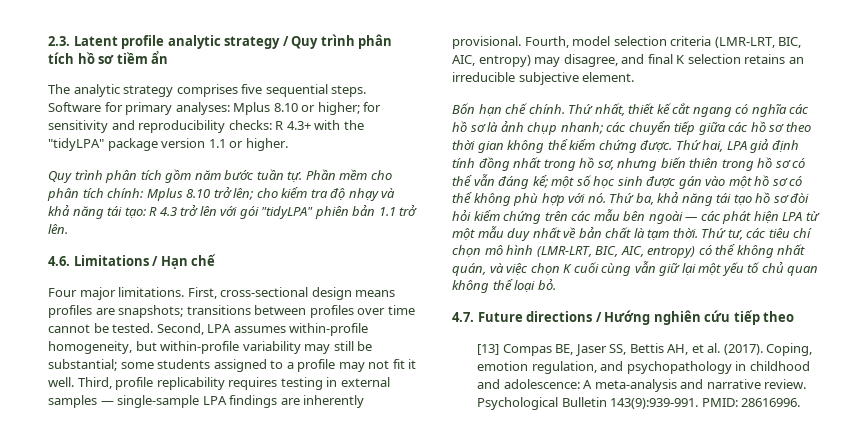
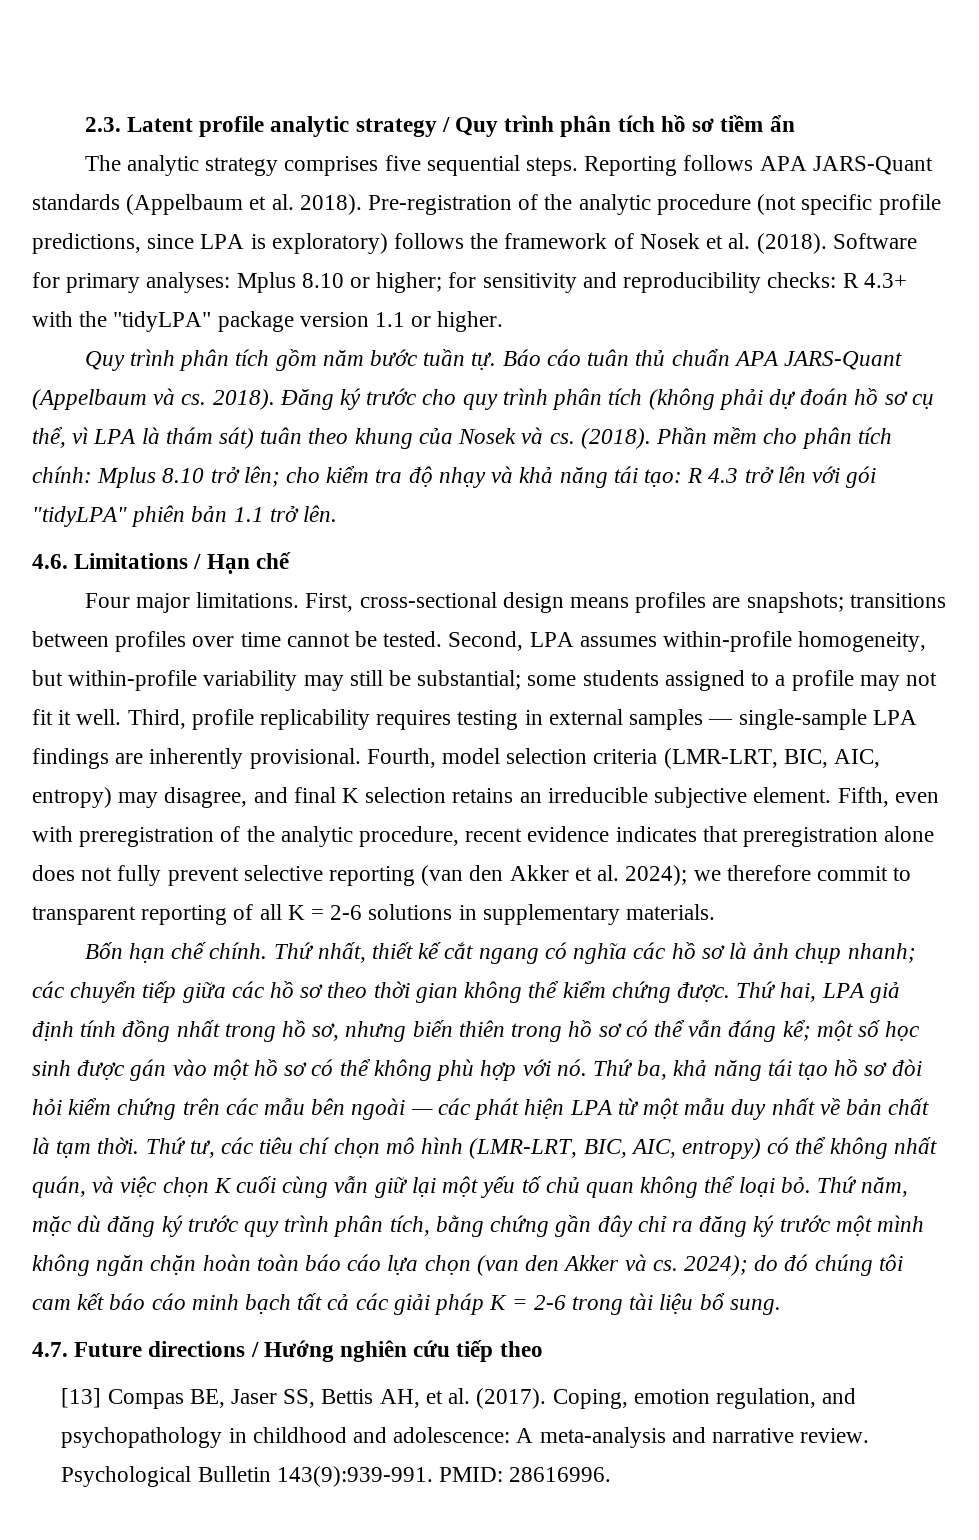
+ Reporting follows APA JARS-Quant standards (Appelbaum et al. 2018). Pre-registration of the analytic procedure (not specific profile predictions, since LPA is exploratory) follows the framework of Nosek et al. (2018).
+ Báo cáo tuân thủ chuẩn APA JARS-Quant (Appelbaum và cs. 2018). Đăng ký trước cho quy trình phân tích (không phải dự đoán hồ sơ cụ thể, vì LPA là thám sát) tuân theo khung của Nosek và cs. (2018).
+ Fifth, even with preregistration of the analytic procedure, recent evidence indicates that preregistration alone does not fully prevent selective reporting (van den Akker et al. 2024); we therefore commit to transparent reporting of all K = 2-6 solutions in supplementary materials.
+ Thứ năm, mặc dù đăng ký trước quy trình phân tích, bằng chứng gần đây chỉ ra đăng ký trước một mình không ngăn chặn hoàn toàn báo cáo lựa chọn (van den Akker và cs. 2024); do đó chúng tôi cam kết báo cáo minh bạch tất cả các giải pháp K = 2-6 trong tài liệu bổ sung.

